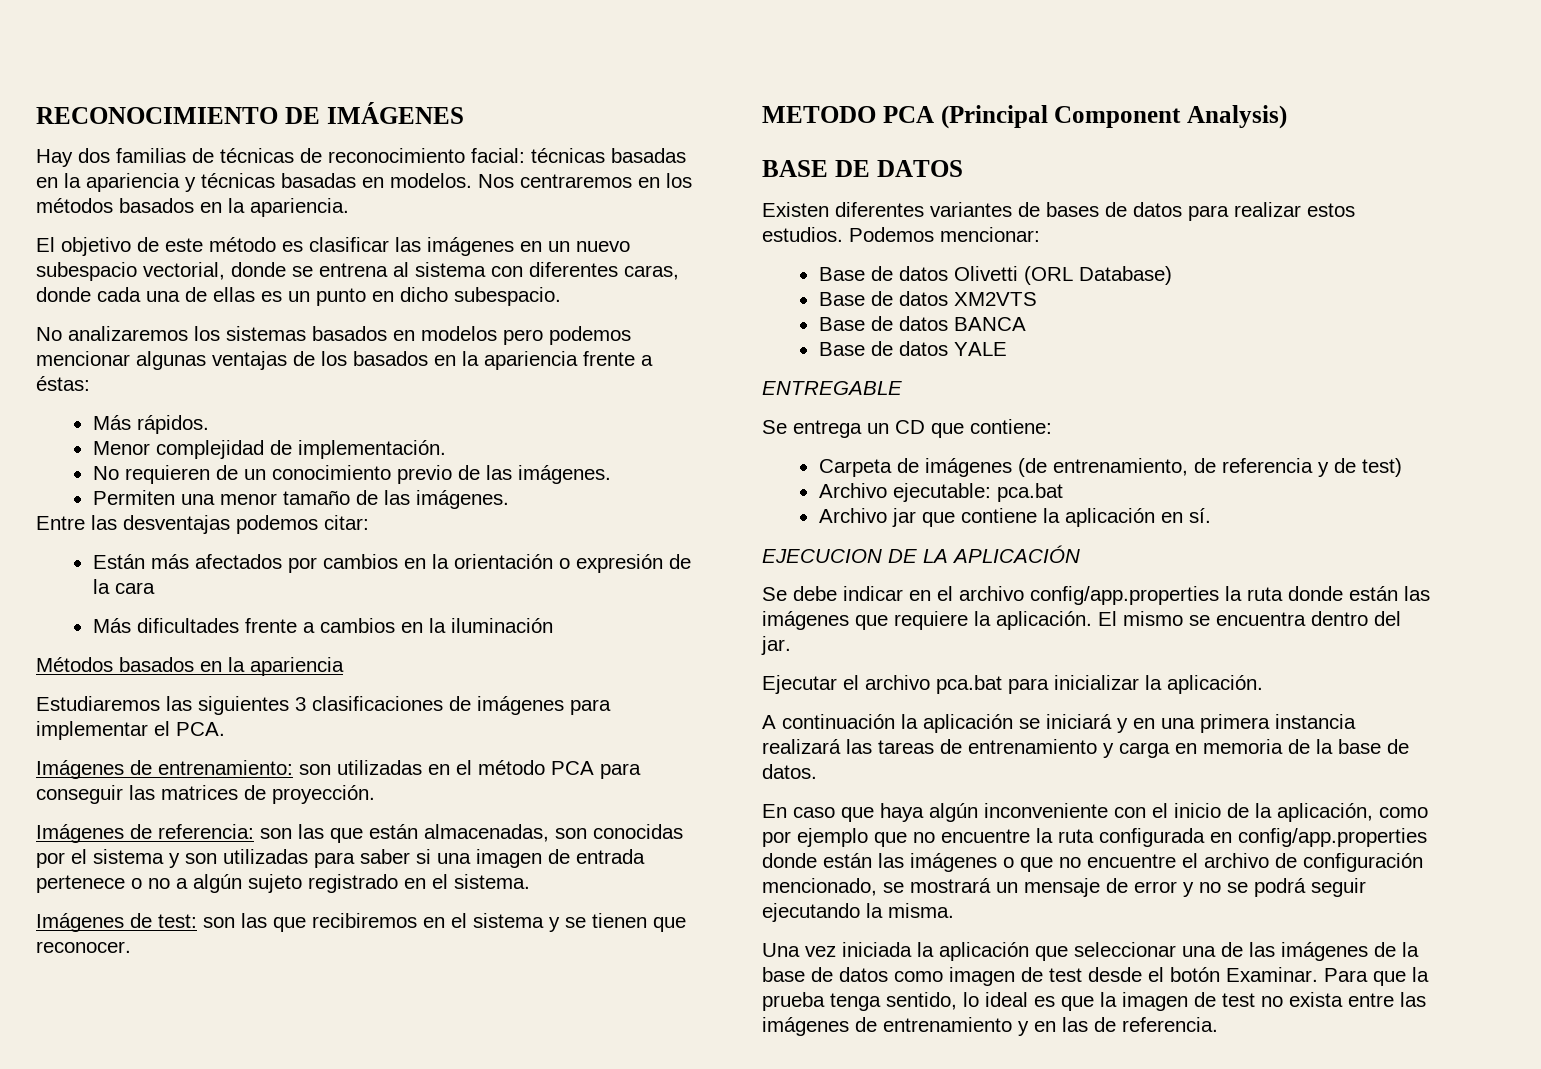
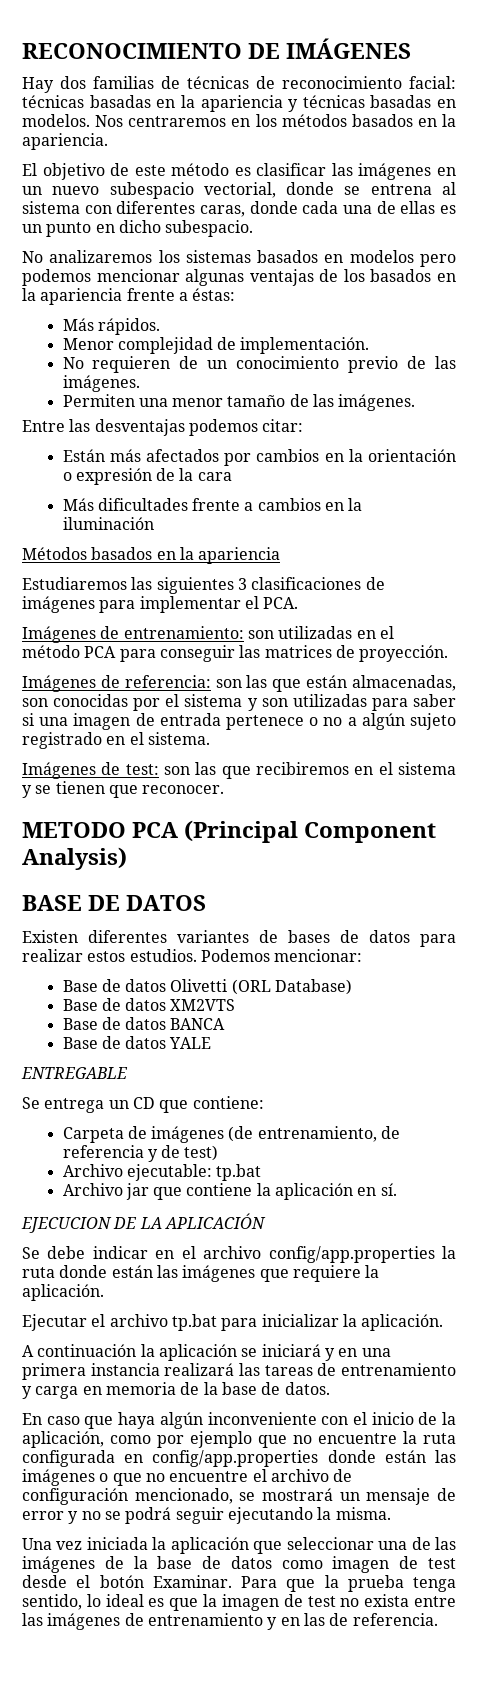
- Archivo ejecutable: pca.bat
+ Archivo ejecutable: tp.bat
- El mismo se encuentra dentro del jar.
- Ejecutar el archivo pca.bat para inicializar la aplicación.
+ Ejecutar el archivo tp.bat para inicializar la aplicación.

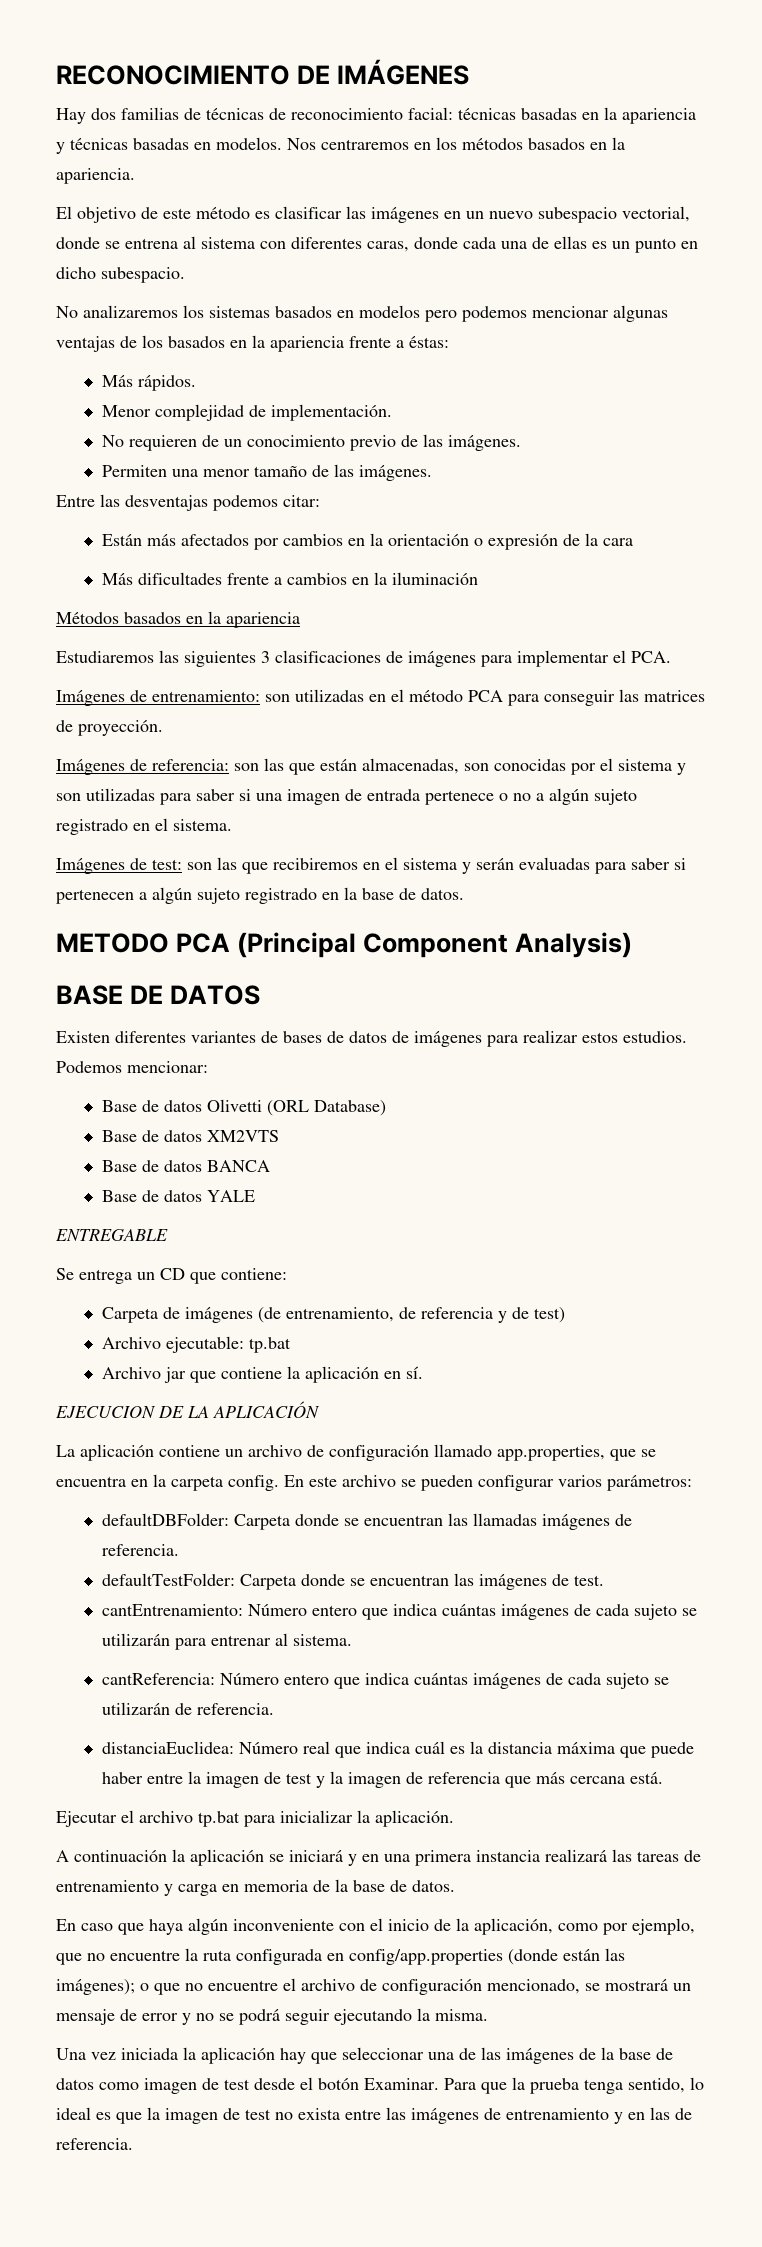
- Imágenes de test: son las que recibiremos en el sistema y se tienen que reconocer.
+ Imágenes de test: son las que recibiremos en el sistema y serán evaluadas para saber si pertenecen a algún sujeto registrado en la base de datos.
- Existen diferentes variantes de bases de datos para realizar estos estudios.
+ Existen diferentes variantes de bases de datos de imágenes para realizar estos estudios.
- Se debe indicar en el archivo config/app.properties la ruta donde están las imágenes que requiere la aplicación.
+ La aplicación contiene un archivo de configuración llamado app.properties, que se encuentra en la carpeta config. En este archivo se pueden configurar varios parámetros:
+ defaultDBFolder: Carpeta donde se encuentran las llamadas imágenes de referencia.
+ defaultTestFolder: Carpeta donde se encuentran las imágenes de test.
+ cantEntrenamiento: Número entero que indica cuántas imágenes de cada sujeto se utilizarán para entrenar al sistema.
+ cantReferencia: Número entero que indica cuántas imágenes de cada sujeto se utilizarán de referencia.
+ distanciaEuclidea: Número real que indica cuál es la distancia máxima que puede haber entre la imagen de test y la imagen de referencia que más cercana está.
- En caso que haya algún inconveniente con el inicio de la aplicación, como por ejemplo que no encuentre la ruta configurada en config/app.properties donde están las imágenes o que no encuentre el archivo de configuración mencionado, se mostrará un mensaje de error y no se podrá seguir ejecutando la misma.
+ En caso que haya algún inconveniente con el inicio de la aplicación, como por ejemplo, que no encuentre la ruta configurada en config/app.properties (donde están las imágenes); o que no encuentre el archivo de configuración mencionado, se mostrará un mensaje de error y no se podrá seguir ejecutando la misma.
- Una vez iniciada la aplicación que seleccionar una de las imágenes de la base de datos como imagen de test desde el botón Examinar.
+ Una vez iniciada la aplicación hay que seleccionar una de las imágenes de la base de datos como imagen de test desde el botón Examinar.

